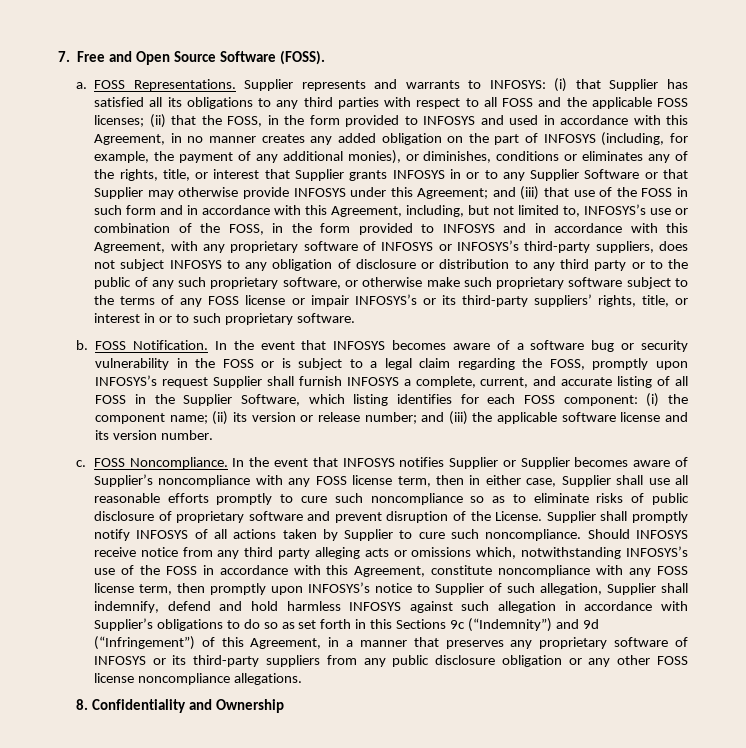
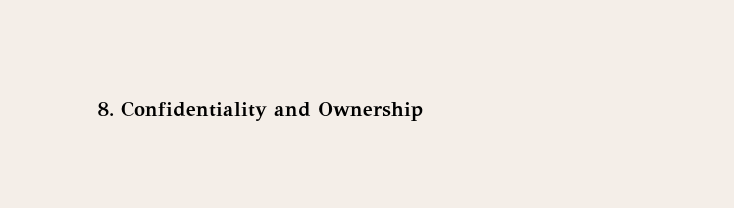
- 7. Free and Open Source Software (FOSS).
- a. FOSS Representations. Supplier represents and warrants to INFOSYS: (i) that Supplier has satisfied all its obligations to any third parties with respect to all FOSS and the applicable FOSS licenses; (ii) that the FOSS, in the form provided to INFOSYS and used in accordance with this Agreement, in no manner creates any added obligation on the part of INFOSYS (including, for example, the payment of any additional monies), or diminishes, conditions or eliminates any of the rights, title, or interest that Supplier grants INFOSYS in or to any Supplier Software or that Supplier may otherwise provide INFOSYS under this Agreement; and (iii) that use of the FOSS in such form and in accordance with this Agreement, including, but not limited to, INFOSYS’s use or combination of the FOSS, in the form provided to INFOSYS and in accordance with this Agreement, with any proprietary software of INFOSYS or INFOSYS’s third-party suppliers, does not subject INFOSYS to any obligation of disclosure or distribution to any third party or to the public of any such proprietary software, or otherwise make such proprietary software subject to the terms of any FOSS license or impair INFOSYS’s or its third-party suppliers’ rights, title, or interest in or to such proprietary software.
- b. FOSS Notification. In the event that INFOSYS becomes aware of a software bug or security vulnerability in the FOSS or is subject to a legal claim regarding the FOSS, promptly upon INFOSYS’s request Supplier shall furnish INFOSYS a complete, current, and accurate listing of all FOSS in the Supplier Software, which listing identifies for each FOSS component: (i) the component name; (ii) its version or release number; and (iii) the applicable software license and its version number.
- c. FOSS Noncompliance. In the event that INFOSYS notifies Supplier or Supplier becomes aware of Supplier’s noncompliance with any FOSS license term, then in either case, Supplier shall use all reasonable efforts promptly to cure such noncompliance so as to eliminate risks of public disclosure of proprietary software and prevent disruption of the License. Supplier shall promptly notify INFOSYS of all actions taken by Supplier to cure such noncompliance. Should INFOSYS receive notice from any third party alleging acts or omissions which, notwithstanding INFOSYS’s use of the FOSS in accordance with this Agreement, constitute noncompliance with any FOSS license term, then promptly upon INFOSYS’s notice to Supplier of such allegation, Supplier shall indemnify, defend and hold harmless INFOSYS against such allegation in accordance with Supplier’s obligations to do so as set forth in this Sections 9c (“Indemnity”) and 9d (“Infringement”) of this Agreement, in a manner that preserves any proprietary software of INFOSYS or its third-party suppliers from any public disclosure obligation or any other FOSS license noncompliance allegations.

